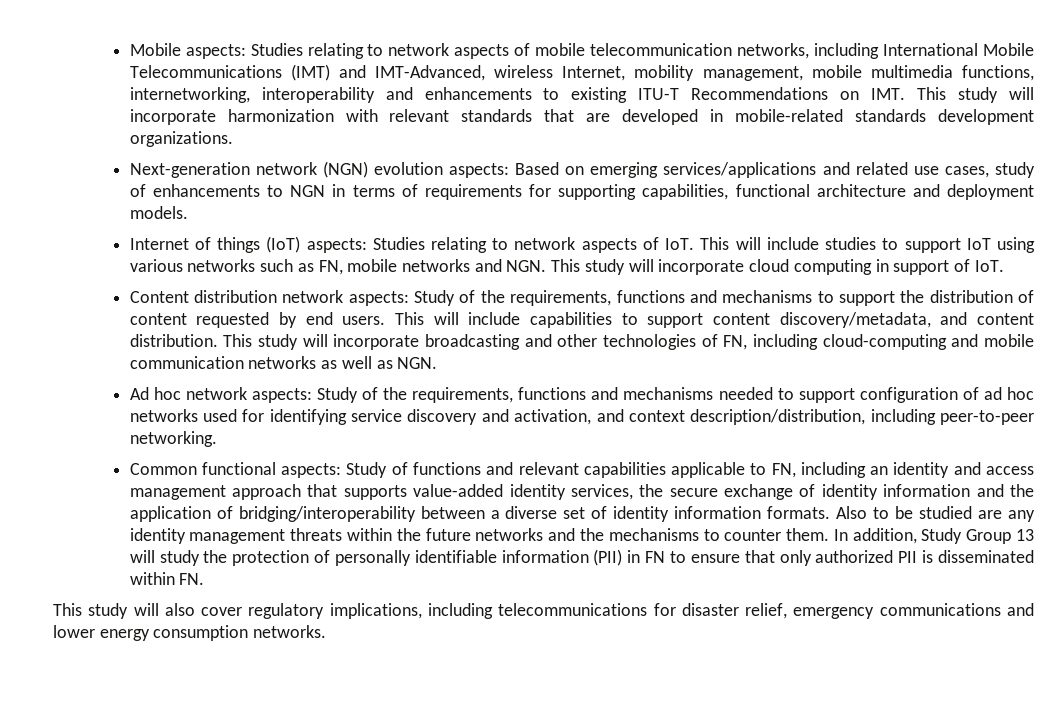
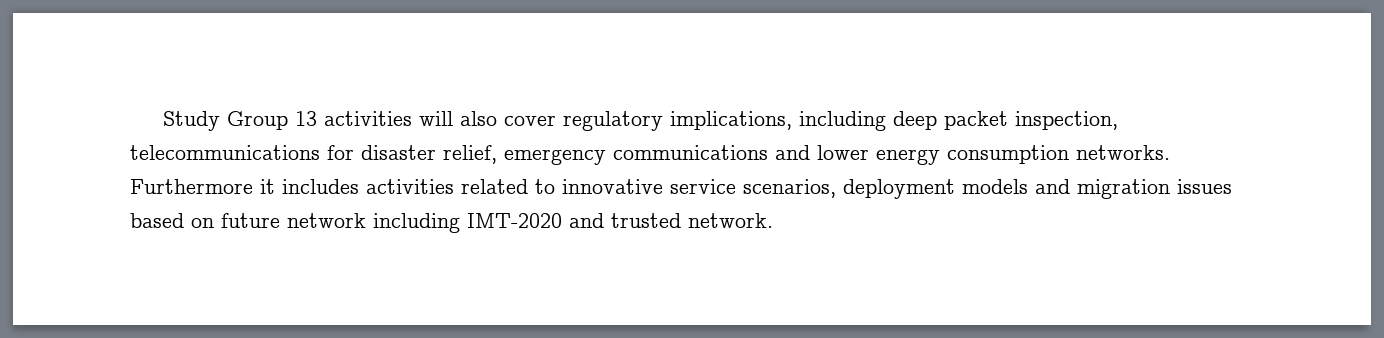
- Mobile aspects: Studies relating to network aspects of mobile telecommunication networks, including International Mobile Telecommunications (IMT) and IMT-Advanced, wireless Internet, mobility management, mobile multimedia functions, internetworking, interoperability and enhancements to existing ITU-T Recommendations on IMT. This study will incorporate harmonization with relevant standards that are developed in mobile-related standards development organizations.
- Next-generation network (NGN) evolution aspects: Based on emerging services/applications and related use cases, study of enhancements to NGN in terms of requirements for supporting capabilities, functional architecture and deployment models.
- Internet of things (IoT) aspects: Studies relating to network aspects of IoT. This will include studies to support IoT using various networks such as FN, mobile networks and NGN. This study will incorporate cloud computing in support of IoT.
- Content distribution network aspects: Study of the requirements, functions and mechanisms to support the distribution of content requested by end users. This will include capabilities to support content discovery/metadata, and content distribution. This study will incorporate broadcasting and other technologies of FN, including cloud-computing and mobile communication networks as well as NGN.
- Ad hoc network aspects: Study of the requirements, functions and mechanisms needed to support configuration of ad hoc networks used for identifying service discovery and activation, and context description/distribution, including peer-to-peer networking.
- Common functional aspects: Study of functions and relevant capabilities applicable to FN, including an identity and access management approach that supports value-added identity services, the secure exchange of identity information and the application of bridging/interoperability between a diverse set of identity information formats. Also to be studied are any identity management threats within the future networks and the mechanisms to counter them. In addition, Study Group 13 will study the protection of personally identifiable information (PII) in FN to ensure that only authorized PII is disseminated within FN.
- This study will also cover regulatory implications, including telecommunications for disaster relief, emergency communications and lower energy consumption networks.
+ Study Group 13 activities will also cover regulatory implications, including deep packet inspection, telecommunications for disaster relief, emergency communications and lower energy consumption networks.
+ Furthermore it includes activities related to innovative service scenarios, deployment models and migration issues based on future network including IMT-2020 and trusted network.

